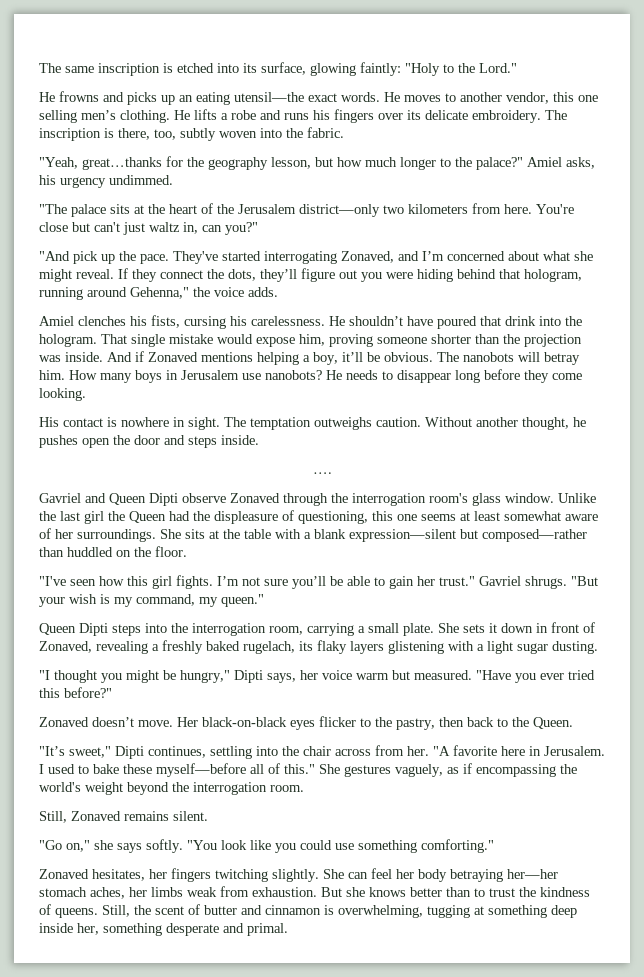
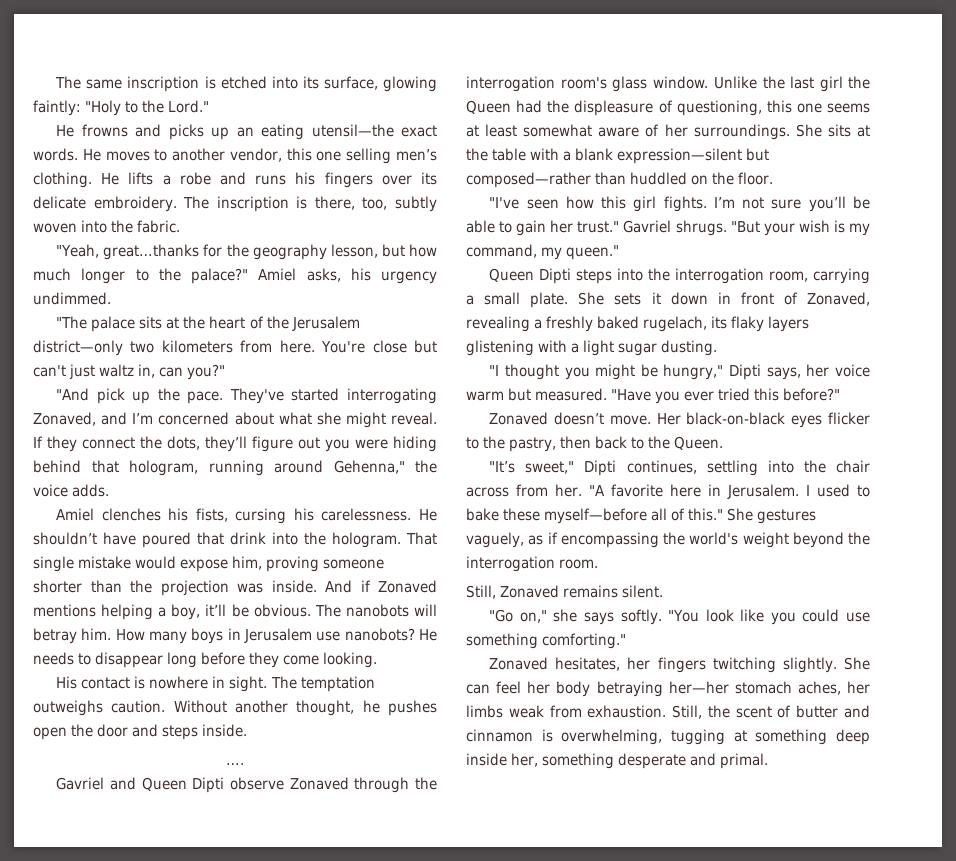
- But she knows better than to trust the kindness of queens.

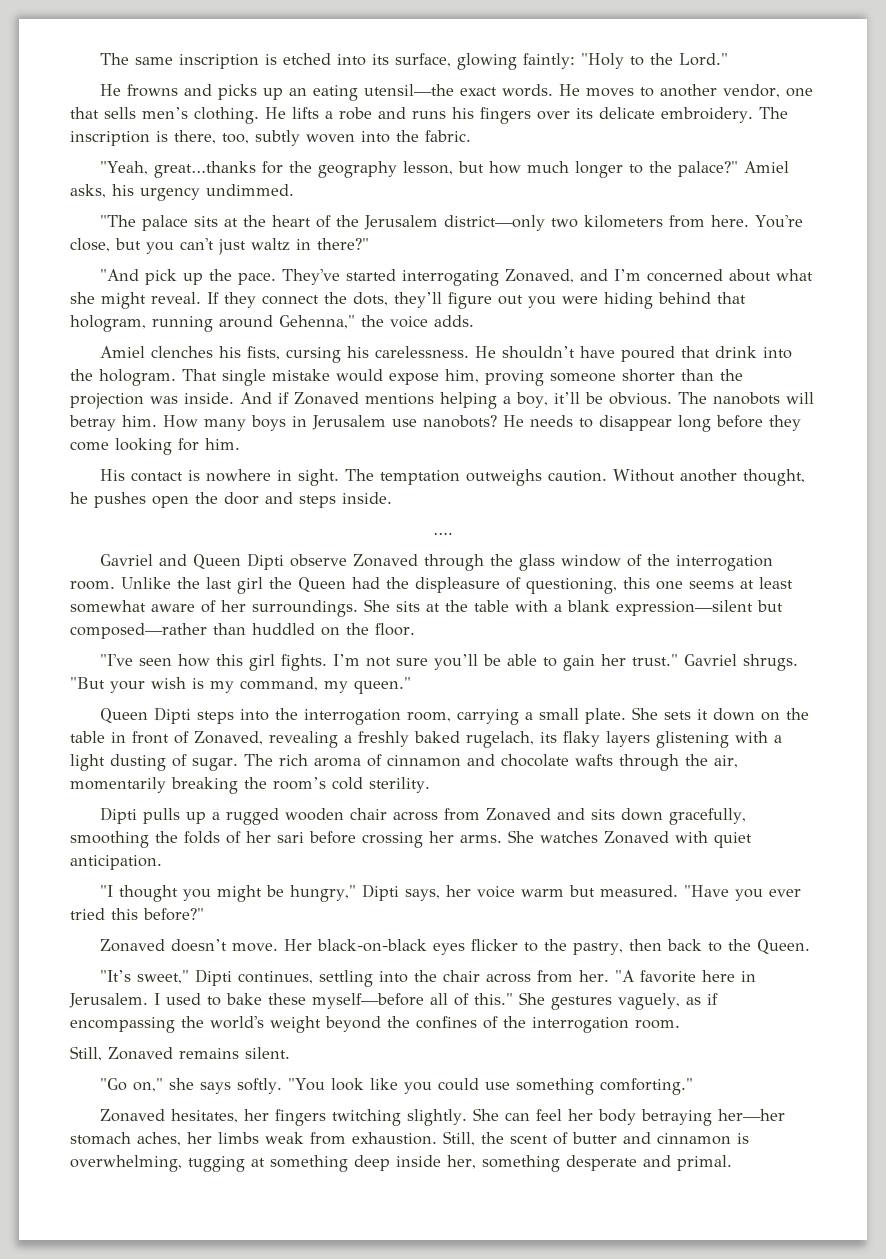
- He moves to another vendor, this one selling men’s clothing.
+ He moves to another vendor, one that sells men’s clothing.
- You're close but can't just waltz in, can you?"
+ You're close, but you can't just waltz in there?"
- He needs to disappear long before they come looking.
+ He needs to disappear long before they come looking for him.
- Gavriel and Queen Dipti observe Zonaved through the interrogation room's glass window.
+ Gavriel and Queen Dipti observe Zonaved through the glass window of the interrogation room.
- She sets it down in front of Zonaved, revealing a freshly baked rugelach, its flaky layers glistening with a light sugar dusting.
+ She sets it down on the table in front of Zonaved, revealing a freshly baked rugelach, its flaky layers glistening with a light dusting of sugar. The rich aroma of cinnamon and chocolate wafts through the air, momentarily breaking the room’s cold sterility.
+ Dipti pulls up a rugged wooden chair across from Zonaved and sits down gracefully, smoothing the folds of her sari before crossing her arms. She watches Zonaved with quiet anticipation.
- She gestures vaguely, as if encompassing the world's weight beyond the interrogation room.
+ She gestures vaguely, as if encompassing the world's weight beyond the confines of the interrogation room.

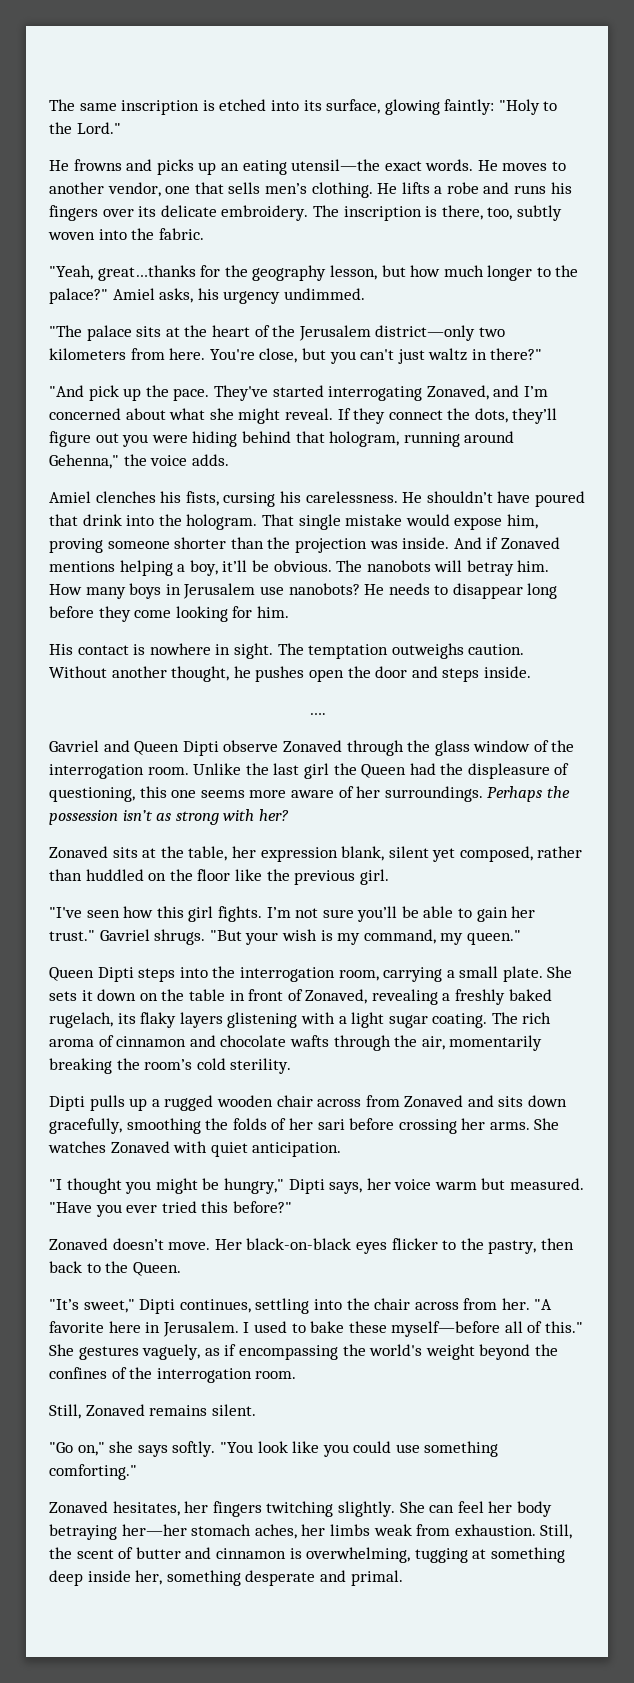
- Unlike the last girl the Queen had the displeasure of questioning, this one seems at least somewhat aware of her surroundings.
+ Unlike the last girl the Queen had the displeasure of questioning, this one seems more aware of her surroundings.
- She sits at the table with a blank expression—silent but composed—rather than huddled on the floor.
+ Perhaps the possession isn’t as strong with her?
+ Zonaved sits at the table, her expression blank, silent yet composed, rather than huddled on the floor like the previous girl.
- She sets it down on the table in front of Zonaved, revealing a freshly baked rugelach, its flaky layers glistening with a light dusting of sugar.
+ She sets it down on the table in front of Zonaved, revealing a freshly baked rugelach, its flaky layers glistening with a light sugar coating.

